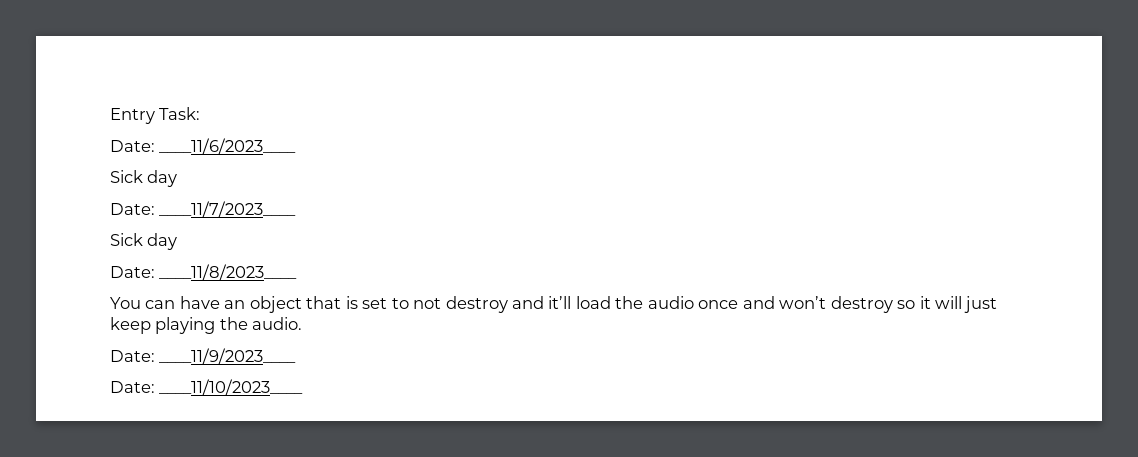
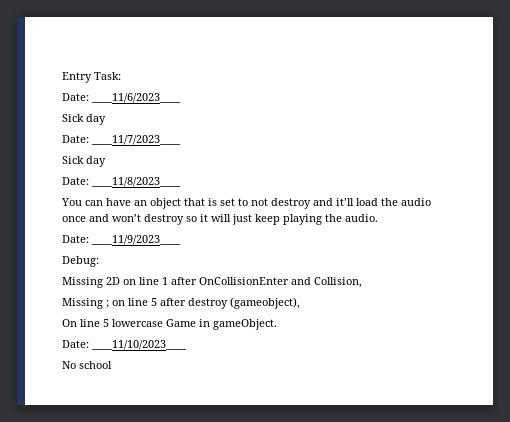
+ Debug:
+ Missing 2D on line 1 after OnCollisionEnter and Collision,
+ Missing ; on line 5 after destroy (gameobject),
+ On line 5 lowercase Game in gameObject.
+ No school

